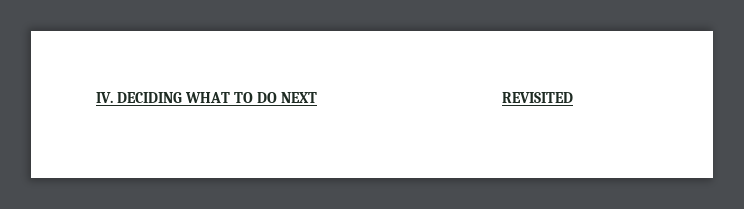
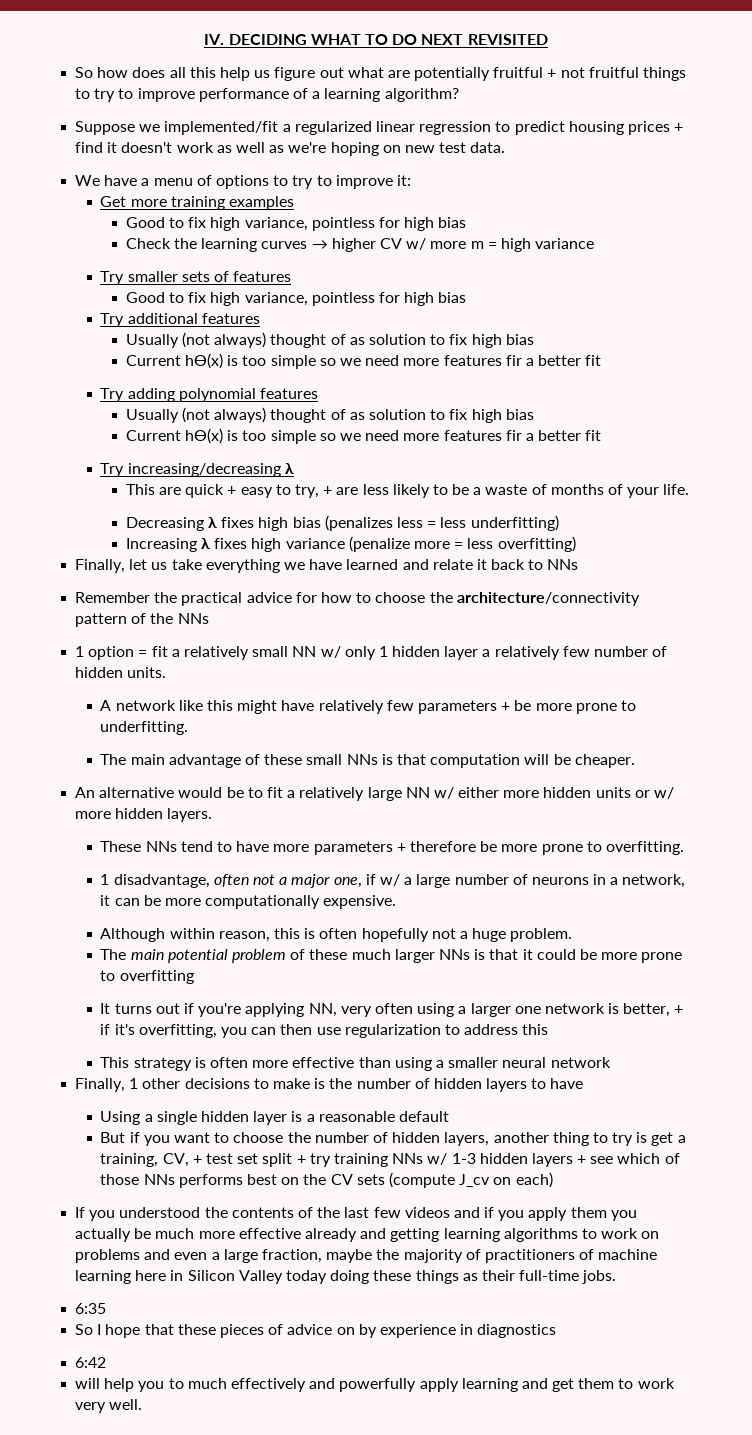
+ So how does all this help us figure out what are potentially fruitful + not fruitful things to try to improve performance of a learning algorithm?
+ Suppose we implemented/fit a regularized linear regression to predict housing prices + find it doesn't work as well as we're hoping on new test data.
+ We have a menu of options to try to improve it:
+ Get more training examples
+ Good to fix high variance, pointless for high bias
+ Check the learning curves → higher CV w/ more m = high variance
+ Try smaller sets of features
+ Good to fix high variance, pointless for high bias
+ Try additional features
+ Usually (not always) thought of as solution to fix high bias
+ Current hϴ(x) is too simple so we need more features fir a better fit
+ Try adding polynomial features
+ Usually (not always) thought of as solution to fix high bias
+ Current hϴ(x) is too simple so we need more features fir a better fit
+ Try increasing/decreasing λ
+ This are quick + easy to try, + are less likely to be a waste of months of your life.
+ Decreasing λ fixes high bias (penalizes less = less underfitting)
+ Increasing λ fixes high variance (penalize more = less overfitting)
+ Finally, let us take everything we have learned and relate it back to NNs
+ Remember the practical advice for how to choose the architecture/connectivity pattern of the NNs
+ 1 option = fit a relatively small NN w/ only 1 hidden layer a relatively few number of hidden units.
+ A network like this might have relatively few parameters + be more prone to underfitting.
+ The main advantage of these small NNs is that computation will be cheaper.
+ An alternative would be to fit a relatively large NN w/ either more hidden units or w/ more hidden layers.
+ These NNs tend to have more parameters + therefore be more prone to overfitting.
+ 1 disadvantage, often not a major one, if w/ a large number of neurons in a network, it can be more computationally expensive.
+ Although within reason, this is often hopefully not a huge problem.
+ The main potential problem of these much larger NNs is that it could be more prone to overfitting
+ It turns out if you're applying NN, very often using a larger one network is better, + if it's overfitting, you can then use regularization to address this
+ This strategy is often more effective than using a smaller neural network
+ Finally, 1 other decisions to make is the number of hidden layers to have
+ Using a single hidden layer is a reasonable default
+ But if you want to choose the number of hidden layers, another thing to try is get a training, CV, + test set split + try training NNs w/ 1-3 hidden layers + see which of those NNs performs best on the CV sets (compute J_cv on each)
+ If you understood the contents of the last few videos and if you apply them you actually be much more effective already and getting learning algorithms to work on problems and even a large fraction, maybe the majority of practitioners of machine learning here in Silicon Valley today doing these things as their full-time jobs.
+ 6:35
+ So I hope that these pieces of advice on by experience in diagnostics
+ 6:42
+ will help you to much effectively and powerfully apply learning and get them to work very well.

